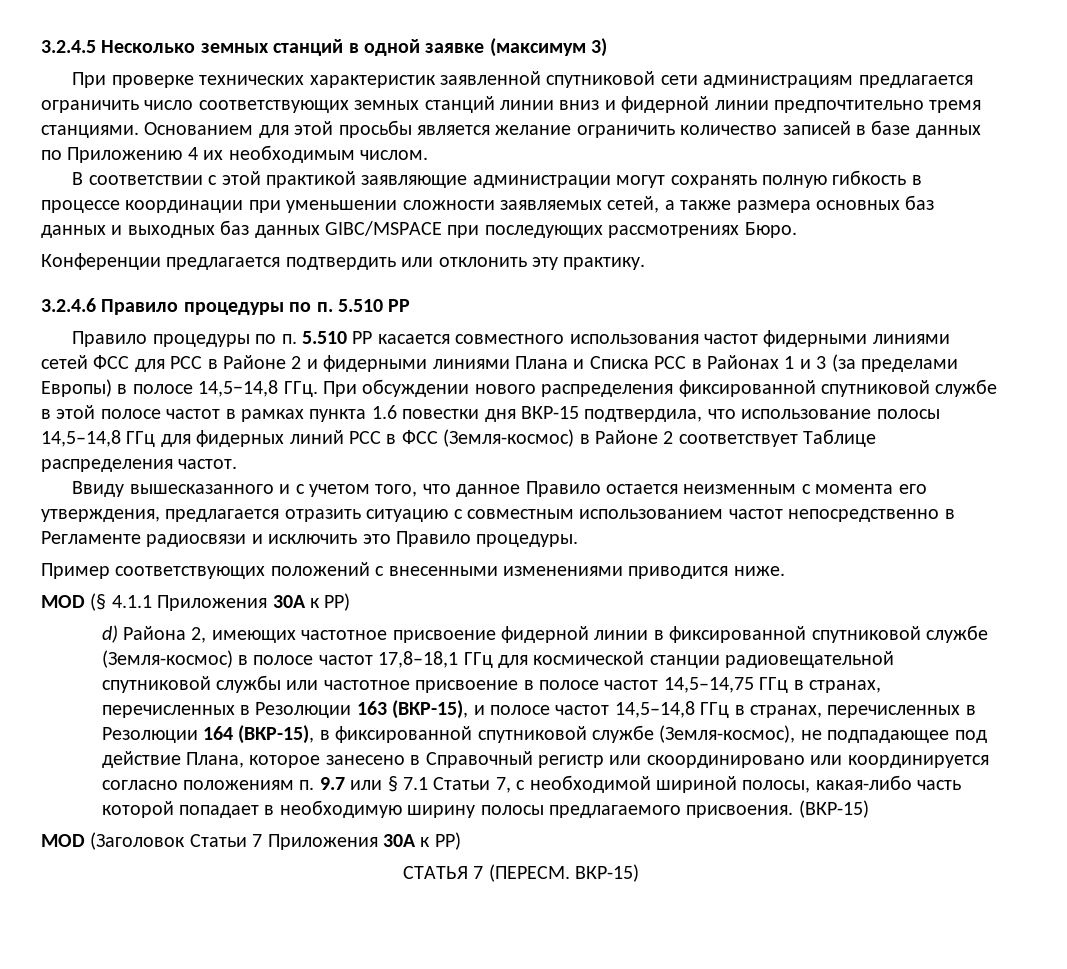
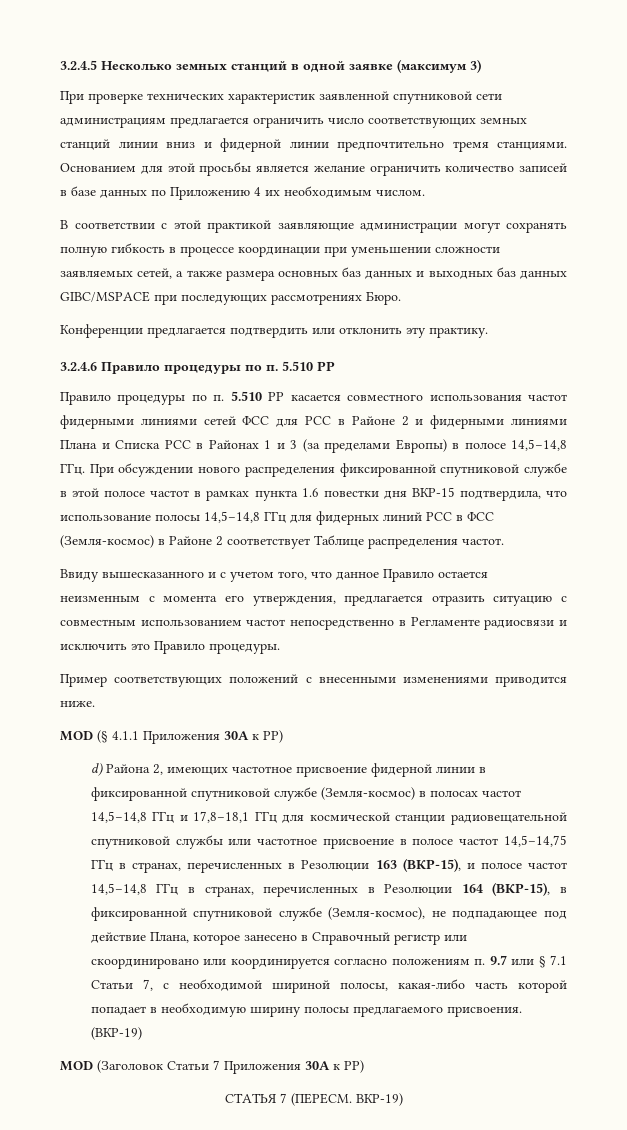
- d) Района 2, имеющих частотное присвоение фидерной линии в фиксированной спутниковой службе (Земля-космос) в полосе частот 17,8–18,1 ГГц для космической станции радиовещательной спутниковой службы или частотное присвоение в полосе частот 14,5–14,75 ГГц в странах, перечисленных в Резолюции 163 (ВКР-15), и полосе частот 14,5–14,8 ГГц в странах, перечисленных в Резолюции 164 (ВКР-15), в фиксированной спутниковой службе (Земля-космос), не подпадающее под действие Плана, которое занесено в Справочный регистр или скоординировано или координируется согласно положениям п. 9.7 или § 7.1 Статьи 7, с необходимой шириной полосы, какая-либо часть которой попадает в необходимую ширину полосы предлагаемого присвоения.
+ d) Района 2, имеющих частотное присвоение фидерной линии в фиксированной спутниковой службе (Земля-космос) в полосах частот 14,5−14,8 ГГц и 17,8–18,1 ГГц для космической станции радиовещательной спутниковой службы или частотное присвоение в полосе частот 14,5–14,75 ГГц в странах, перечисленных в Резолюции 163 (ВКР-15), и полосе частот 14,5–14,8 ГГц в странах, перечисленных в Резолюции 164 (ВКР-15), в фиксированной спутниковой службе (Земля-космос), не подпадающее под действие Плана, которое занесено в Справочный регистр или скоординировано или координируется согласно положениям п. 9.7 или § 7.1 Статьи 7, с необходимой шириной полосы, какая-либо часть которой попадает в необходимую ширину полосы предлагаемого присвоения.
- (ВКР-15)
+ (ВКР-19)
- ВКР-15)
+ ВКР-19)

